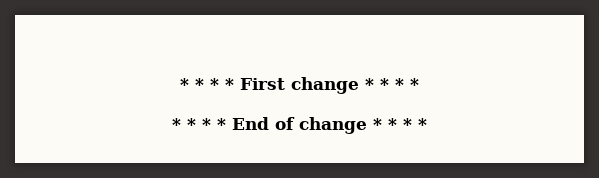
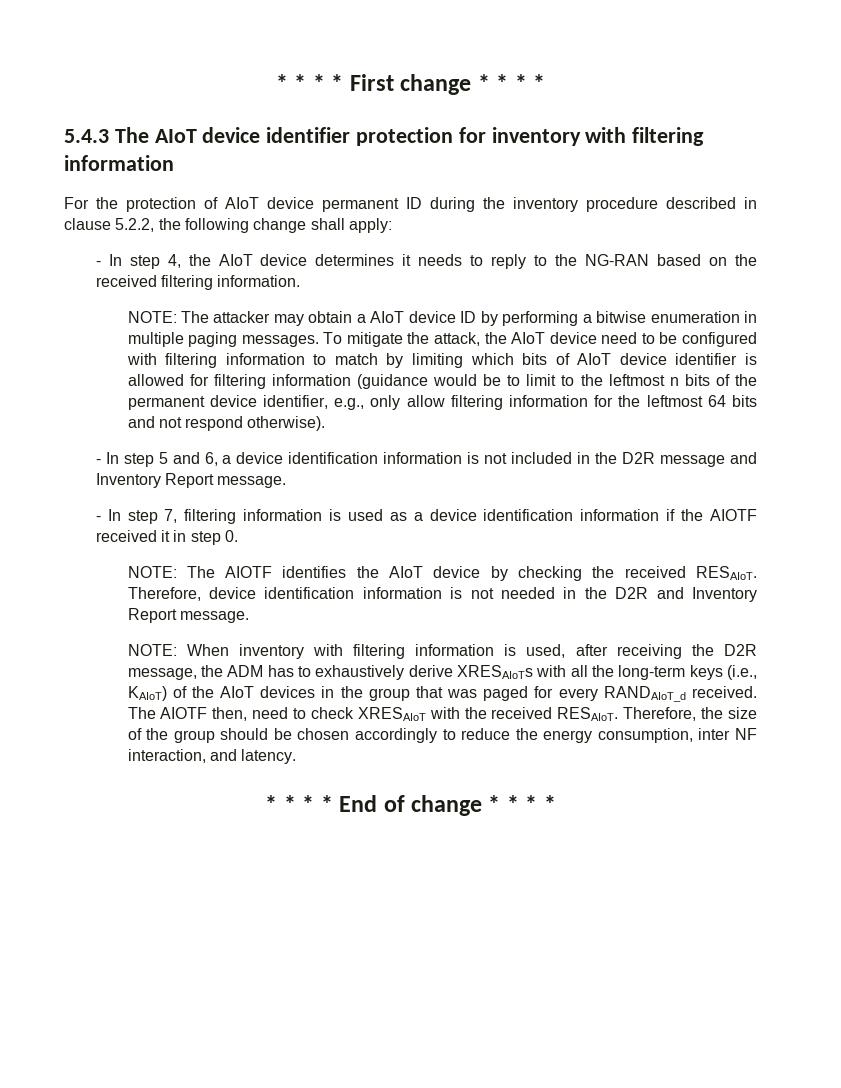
+ 5.4.3 The AIoT device identifier protection for inventory with filtering information
+ For the protection of AIoT device permanent ID during the inventory procedure described in clause 5.2.2, the following change shall apply:
+ - In step 4, the AIoT device determines it needs to reply to the NG-RAN based on the received filtering information.
+ NOTE: The attacker may obtain a AIoT device ID by performing a bitwise enumeration in multiple paging messages. To mitigate the attack, the AIoT device need to be configured with filtering information to match by limiting which bits of AIoT device identifier is allowed for filtering information (guidance would be to limit to the leftmost n bits of the permanent device identifier, e.g., only allow filtering information for the leftmost 64 bits and not respond otherwise).
+ - In step 5 and 6, a device identification information is not included in the D2R message and Inventory Report message.
+ - In step 7, filtering information is used as a device identification information if the AIOTF received it in step 0.
+ NOTE: The AIOTF identifies the AIoT device by checking the received RESAIoT. Therefore, device identification information is not needed in the D2R and Inventory Report message.
+ NOTE: When inventory with filtering information is used, after receiving the D2R message, the ADM has to exhaustively derive XRESAIoTs with all the long-term keys (i.e., KAIoT) of the AIoT devices in the group that was paged for every RANDAIoT_d received. The AIOTF then, need to check XRESAIoT with the received RESAIoT. Therefore, the size of the group should be chosen accordingly to reduce the energy consumption, inter NF interaction, and latency.

